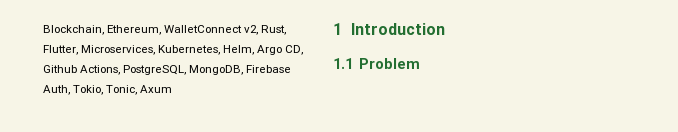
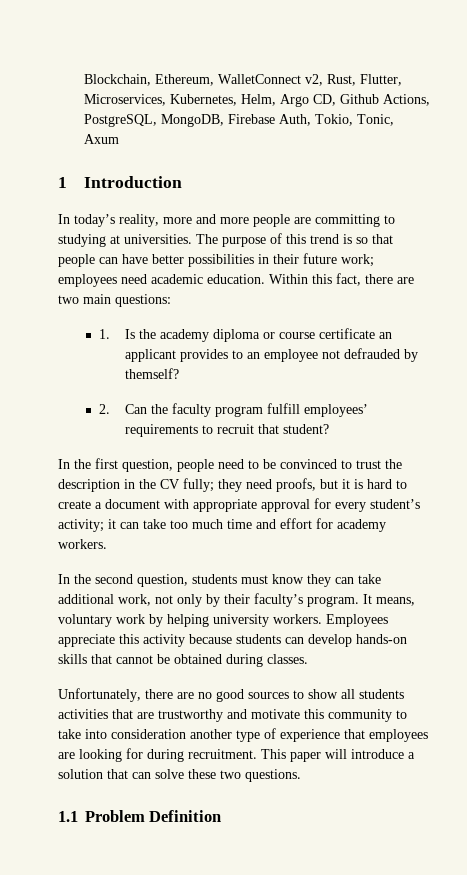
+ In today’s reality, more and more people are committing to studying at universities. The purpose of this trend is so that people can have better possibilities in their future work; employees need academic education. Within this fact, there are two main questions:
+ 1. Is the academy diploma or course certificate an applicant provides to an employee not defrauded by themself?
+ 2. Can the faculty program fulfill employees’ requirements to recruit that student?
+ In the first question, people need to be convinced to trust the description in the CV fully; they need proofs, but it is hard to create a document with appropriate approval for every student’s activity; it can take too much time and effort for academy workers.
+ In the second question, students must know they can take additional work, not only by their faculty’s program. It means, voluntary work by helping university workers. Employees appreciate this activity because students can develop hands-on skills that cannot be obtained during classes.
+ Unfortunately, there are no good sources to show all students activities that are trustworthy and motivate this community to take into consideration another type of experience that employees are looking for during recruitment. This paper will introduce a solution that can solve these two questions.
- 1.1 Problem
+ 1.1 Problem Definition

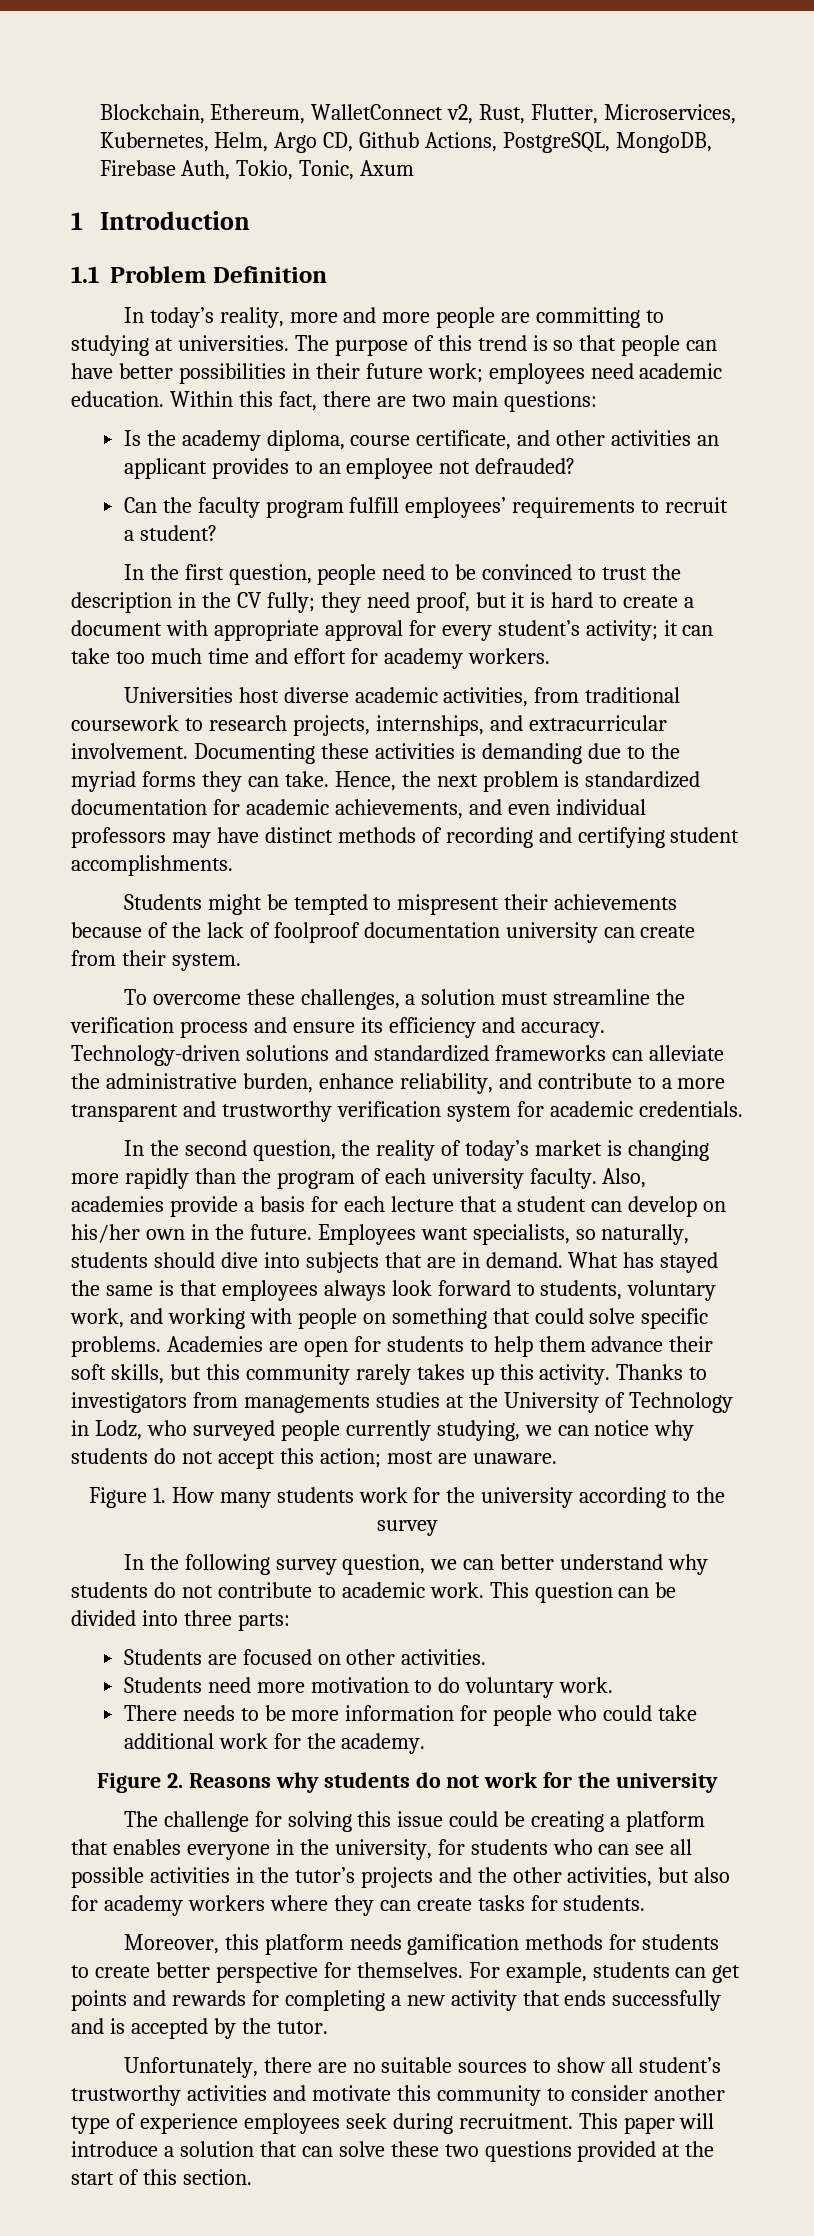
+ 1.1 Problem Definition
- 1. Is the academy diploma or course certificate an applicant provides to an employee not defrauded by themself?
- 2. Can the faculty program fulfill employees’ requirements to recruit that student?
+ Is the academy diploma, course certificate, and other activities an applicant provides to an employee not defrauded?
+ Can the faculty program fulfill employees’ requirements to recruit a student?
- In the first question, people need to be convinced to trust the description in the CV fully; they need proofs, but it is hard to create a document with appropriate approval for every student’s activity; it can take too much time and effort for academy workers.
+ In the first question, people need to be convinced to trust the description in the CV fully; they need proof, but it is hard to create a document with appropriate approval for every student’s activity; it can take too much time and effort for academy workers.
- In the second question, students must know they can take additional work, not only by their faculty’s program. It means, voluntary work by helping university workers. Employees appreciate this activity because students can develop hands-on skills that cannot be obtained during classes.
+ Universities host diverse academic activities, from traditional coursework to research projects, internships, and extracurricular involvement. Documenting these activities is demanding due to the myriad forms they can take. Hence, the next problem is standardized documentation for academic achievements, and even individual professors may have distinct methods of recording and certifying student accomplishments.
+ Students might be tempted to mispresent their achievements because of the lack of foolproof documentation university can create from their system.
+ To overcome these challenges, a solution must streamline the verification process and ensure its efficiency and accuracy. Technology-driven solutions and standardized frameworks can alleviate the administrative burden, enhance reliability, and contribute to a more transparent and trustworthy verification system for academic credentials.
+ In the second question, the reality of today’s market is changing more rapidly than the program of each university faculty. Also, academies provide a basis for each lecture that a student can develop on his/her own in the future. Employees want specialists, so naturally, students should dive into subjects that are in demand. What has stayed the same is that employees always look forward to students, voluntary work, and working with people on something that could solve specific problems. Academies are open for students to help them advance their soft skills, but this community rarely takes up this activity. Thanks to investigators from managements studies at the University of Technology in Lodz, who surveyed people currently studying, we can notice why students do not accept this action; most are unaware.
+ Figure 1. How many students work for the university according to the survey
+ In the following survey question, we can better understand why students do not contribute to academic work. This question can be divided into three parts:
+ Students are focused on other activities.
+ Students need more motivation to do voluntary work.
+ There needs to be more information for people who could take additional work for the academy.
+ Figure 2. Reasons why students do not work for the university
+ The challenge for solving this issue could be creating a platform that enables everyone in the university, for students who can see all possible activities in the tutor’s projects and the other activities, but also for academy workers where they can create tasks for students.
+ Moreover, this platform needs gamification methods for students to create better perspective for themselves. For example, students can get points and rewards for completing a new activity that ends successfully and is accepted by the tutor.
- Unfortunately, there are no good sources to show all students activities that are trustworthy and motivate this community to take into consideration another type of experience that employees are looking for during recruitment.
+ Unfortunately, there are no suitable sources to show all student’s trustworthy activities and motivate this community to consider another type of experience employees seek during recruitment.
- This paper will introduce a solution that can solve these two questions.
- 1.1 Problem Definition
+ This paper will introduce a solution that can solve these two questions provided at the start of this section.

